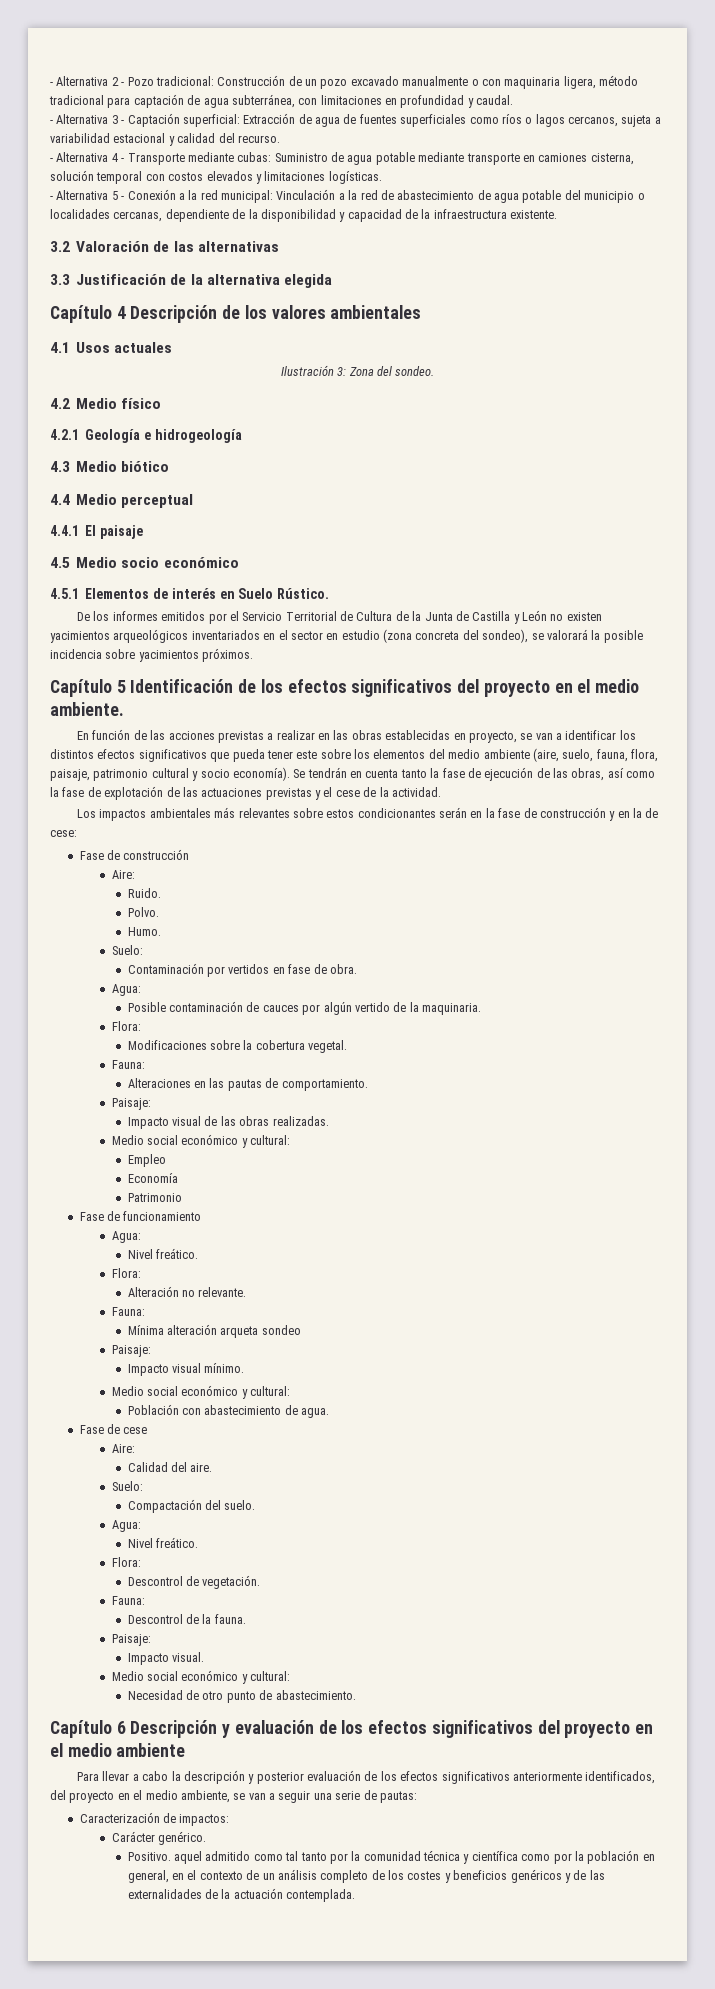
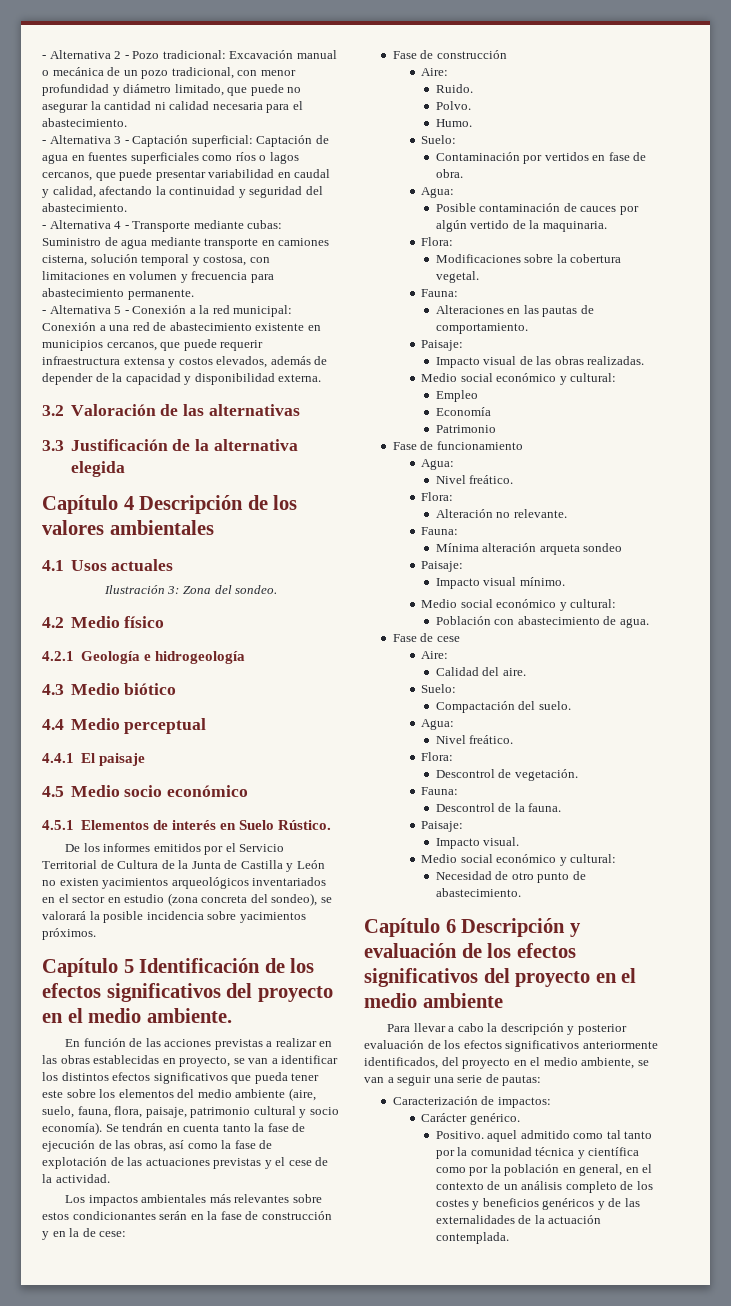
- - Alternativa 2 - Pozo tradicional: Construcción de un pozo excavado manualmente o con maquinaria ligera, método tradicional para captación de agua subterránea, con limitaciones en profundidad y caudal.
+ - Alternativa 2 - Pozo tradicional: Excavación manual o mecánica de un pozo tradicional, con menor profundidad y diámetro limitado, que puede no asegurar la cantidad ni calidad necesaria para el abastecimiento.
- - Alternativa 3 - Captación superficial: Extracción de agua de fuentes superficiales como ríos o lagos cercanos, sujeta a variabilidad estacional y calidad del recurso.
+ - Alternativa 3 - Captación superficial: Captación de agua en fuentes superficiales como ríos o lagos cercanos, que puede presentar variabilidad en caudal y calidad, afectando la continuidad y seguridad del abastecimiento.
- - Alternativa 4 - Transporte mediante cubas: Suministro de agua potable mediante transporte en camiones cisterna, solución temporal con costos elevados y limitaciones logísticas.
+ - Alternativa 4 - Transporte mediante cubas: Suministro de agua mediante transporte en camiones cisterna, solución temporal y costosa, con limitaciones en volumen y frecuencia para abastecimiento permanente.
- - Alternativa 5 - Conexión a la red municipal: Vinculación a la red de abastecimiento de agua potable del municipio o localidades cercanas, dependiente de la disponibilidad y capacidad de la infraestructura existente.
+ - Alternativa 5 - Conexión a la red municipal: Conexión a una red de abastecimiento existente en municipios cercanos, que puede requerir infraestructura extensa y costos elevados, además de depender de la capacidad y disponibilidad externa.

